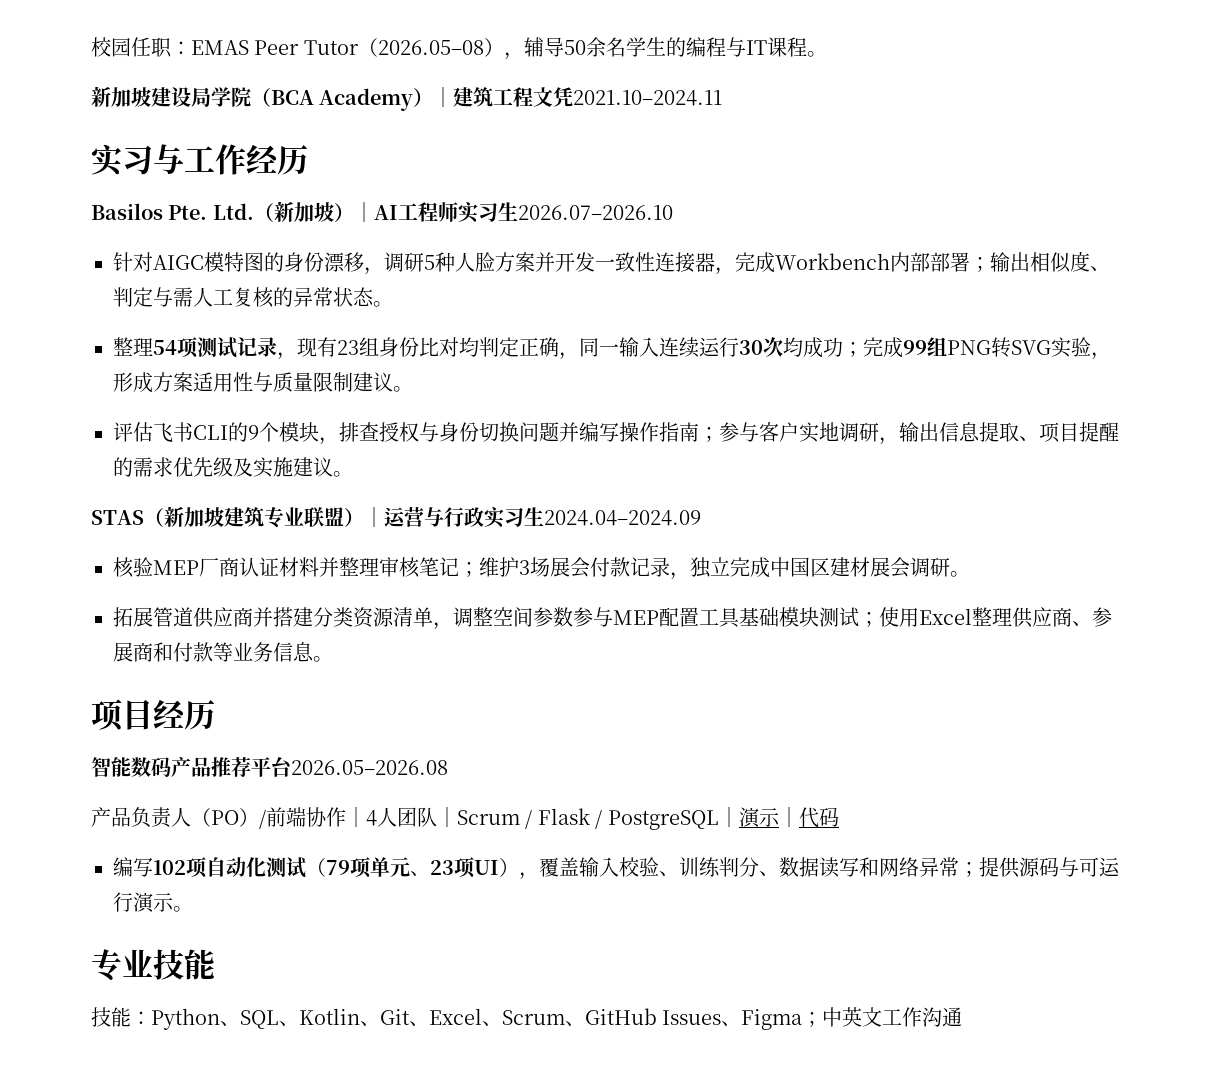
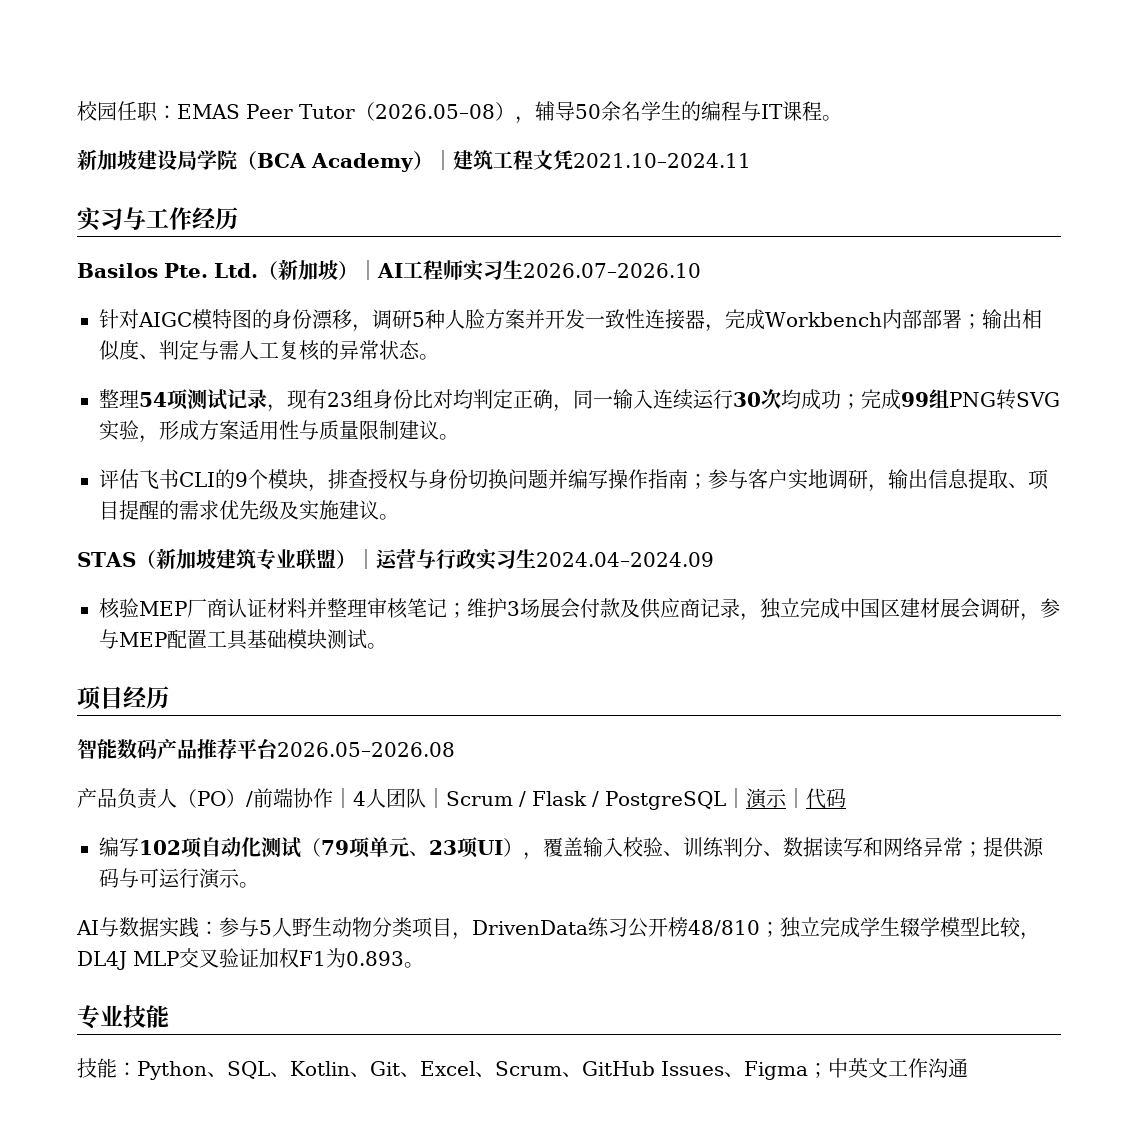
- 核验MEP厂商认证材料并整理审核笔记；维护3场展会付款记录，独立完成中国区建材展会调研。
- 拓展管道供应商并搭建分类资源清单，调整空间参数参与MEP配置工具基础模块测试；使用Excel整理供应商、参展商和付款等业务信息。
+ 核验MEP厂商认证材料并整理审核笔记；维护3场展会付款及供应商记录，独立完成中国区建材展会调研，参与MEP配置工具基础模块测试。
+ AI与数据实践：参与5人野生动物分类项目，DrivenData练习公开榜48/810；独立完成学生辍学模型比较，DL4J MLP交叉验证加权F1为0.893。

